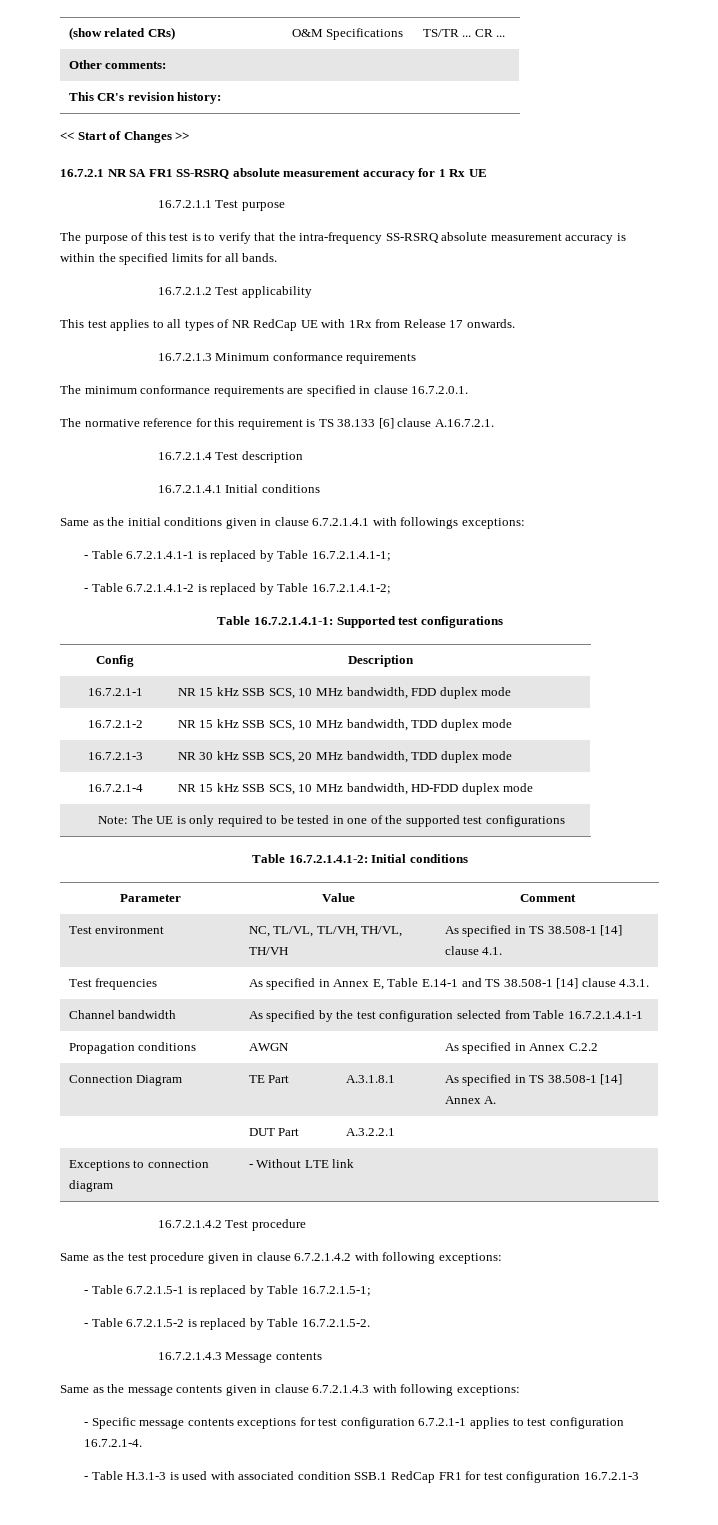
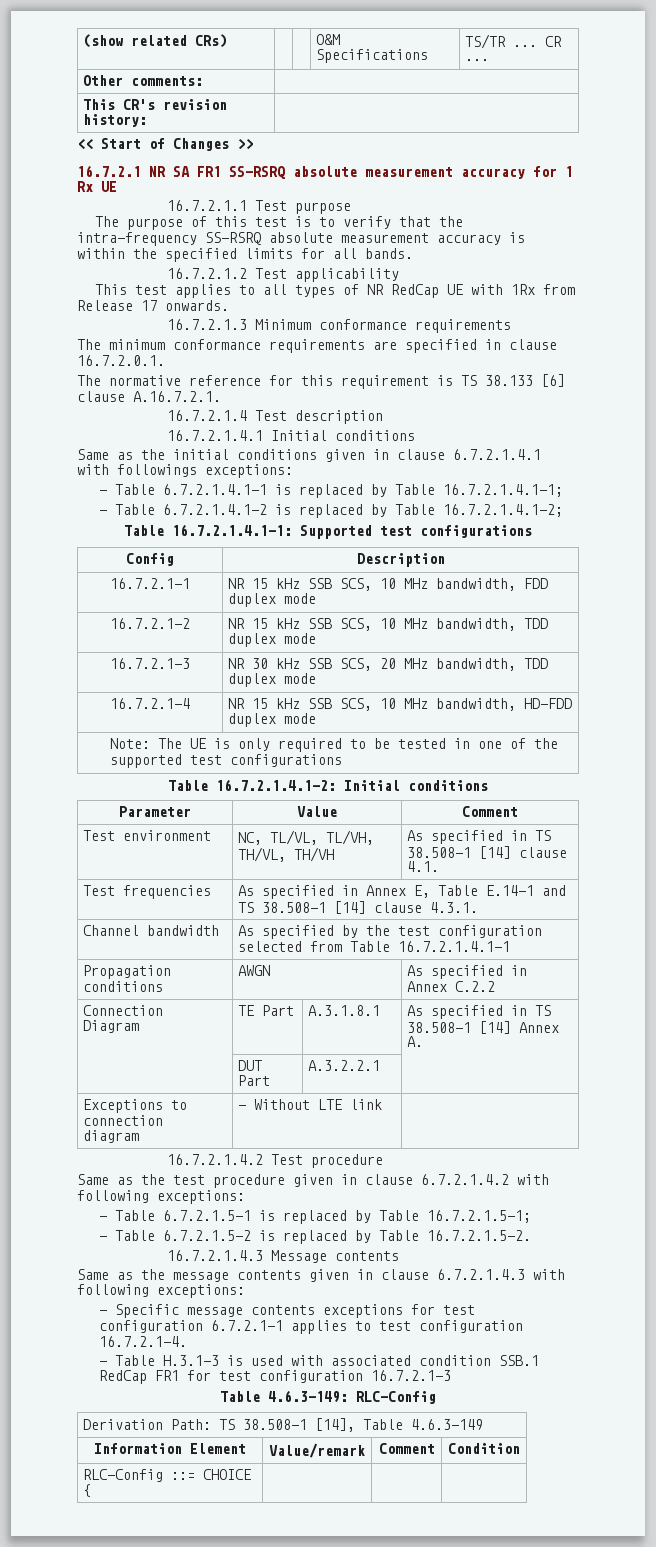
+ Table 4.6.3-149: RLC-Config
+ Derivation Path: TS 38.508-1 [14], Table 4.6.3-149
+ Information Element | Value/remark | Comment | Condition
+ RLC-Config ::= CHOICE { | | |

